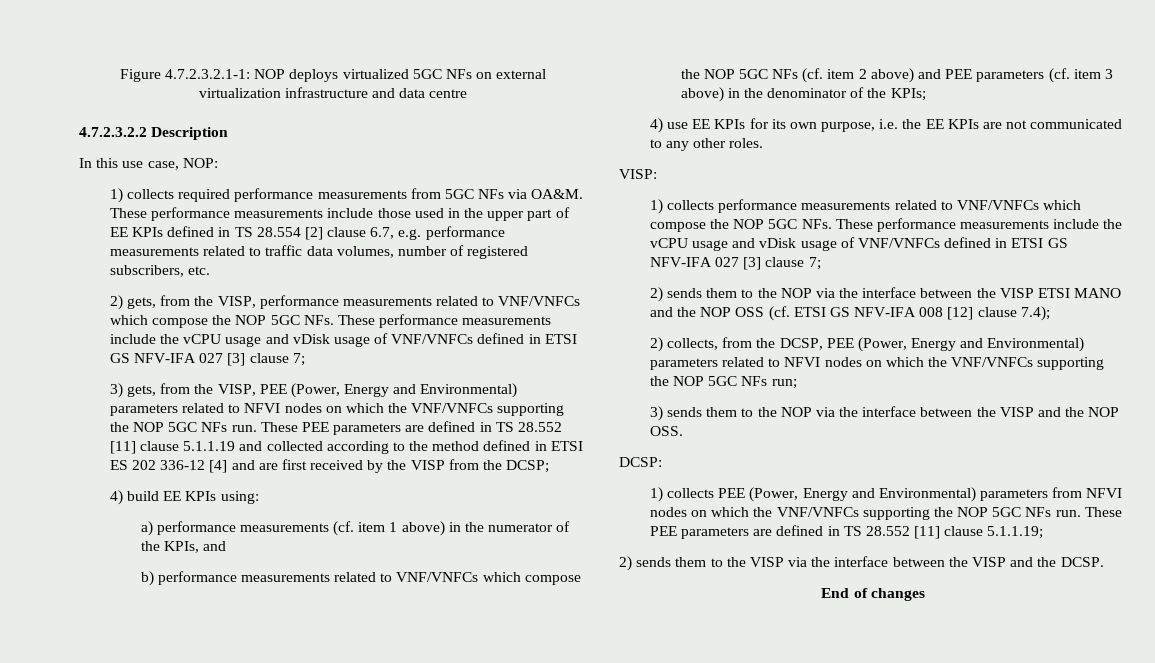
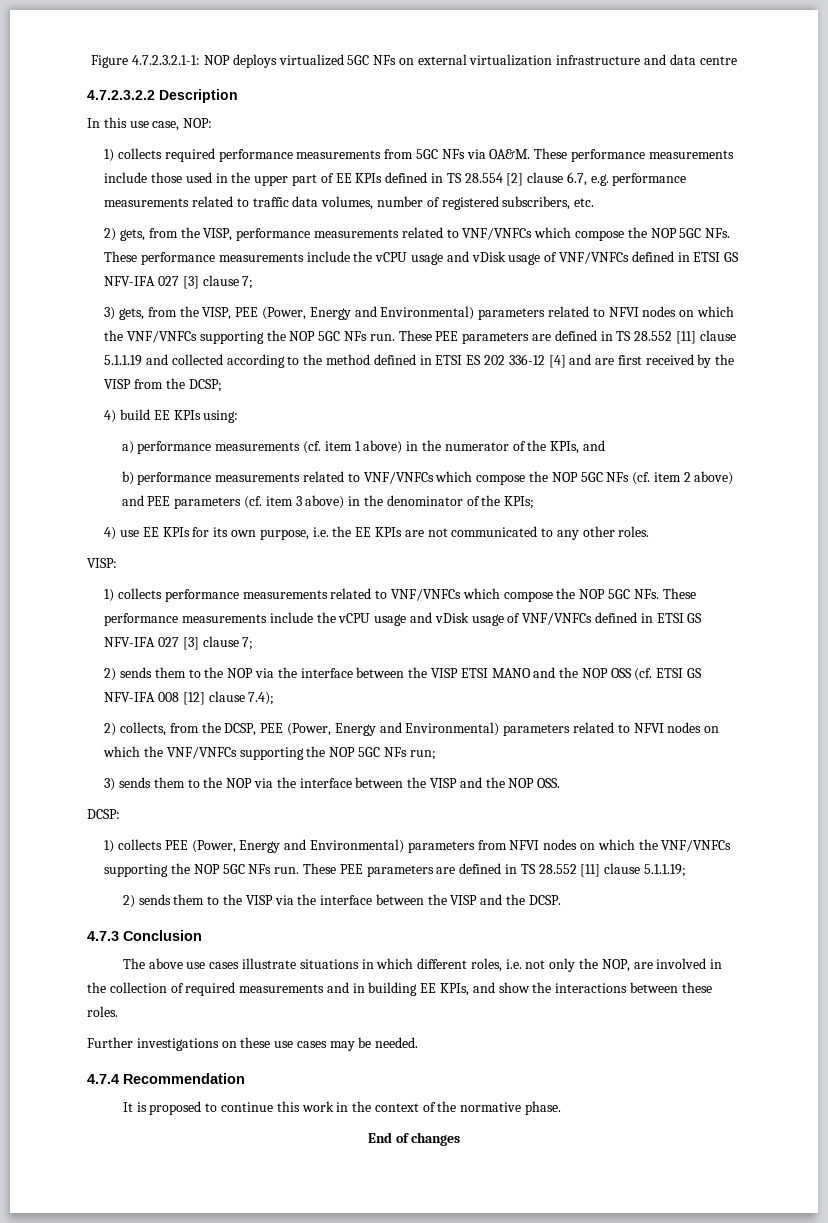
+ 4.7.3 Conclusion
+ The above use cases illustrate situations in which different roles, i.e. not only the NOP, are involved in the collection of required measurements and in building EE KPIs, and show the interactions between these roles.
+ Further investigations on these use cases may be needed.
+ 4.7.4 Recommendation
+ It is proposed to continue this work in the context of the normative phase.

